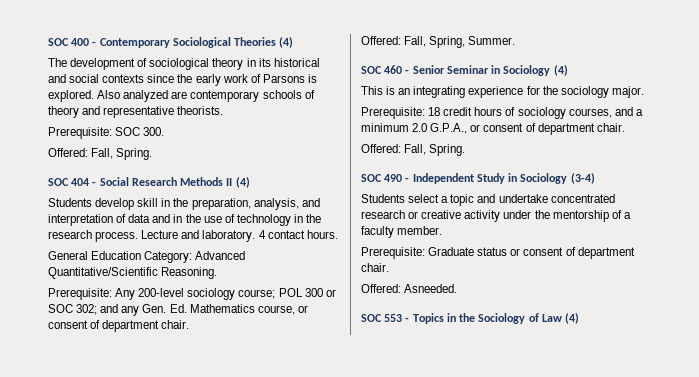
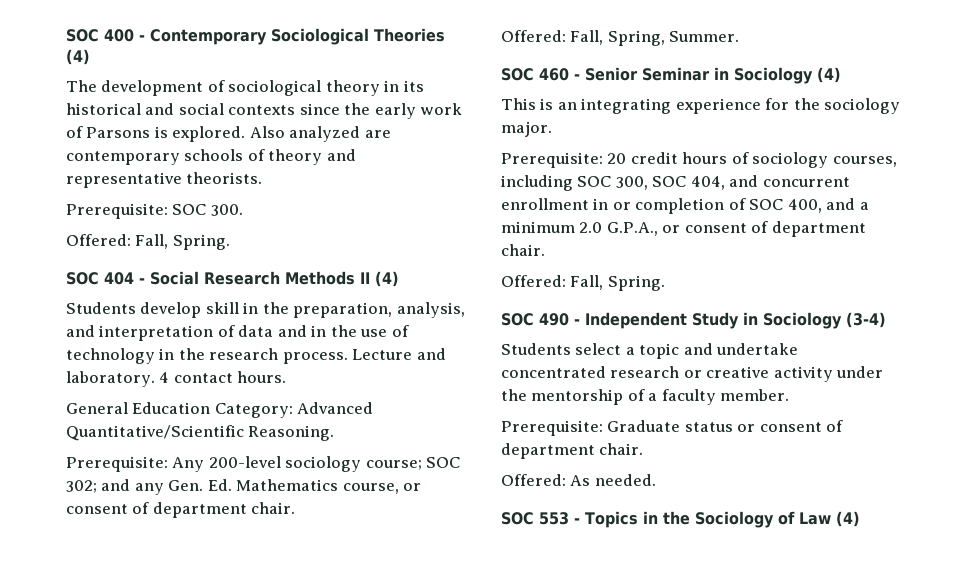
- Prerequisite: Any 200-level sociology course; POL 300 or SOC 302; and any Gen. Ed. Mathematics course, or consent of department chair.
+ Prerequisite: Any 200-level sociology course; SOC 302; and any Gen. Ed. Mathematics course, or consent of department chair.
- Prerequisite: 18 credit hours of sociology courses, and a minimum 2.0 G.P.A., or consent of department chair.
+ Prerequisite: 20 credit hours of sociology courses, including SOC 300, SOC 404, and concurrent enrollment in or completion of SOC 400, and a minimum 2.0 G.P.A., or consent of department chair.
- Offered: Asneeded.
+ Offered: As needed.

